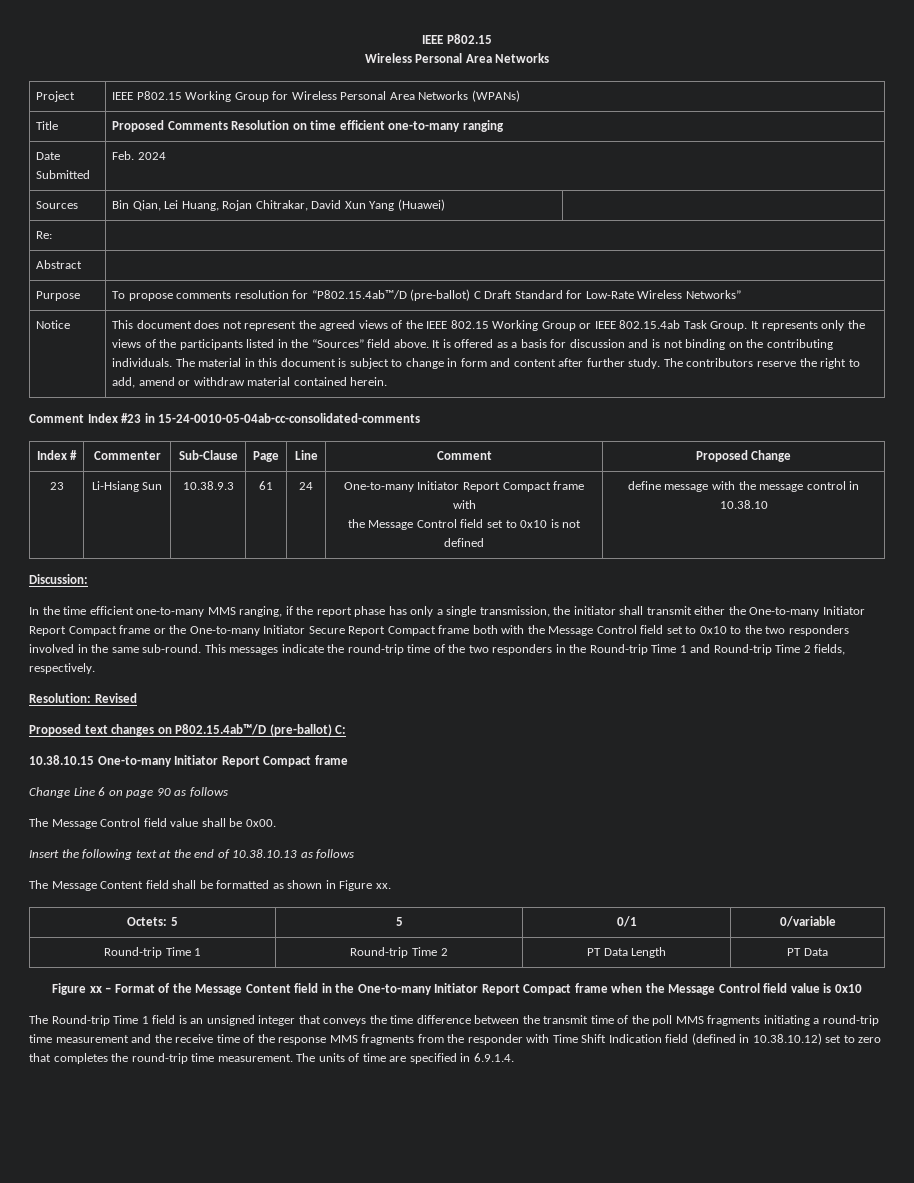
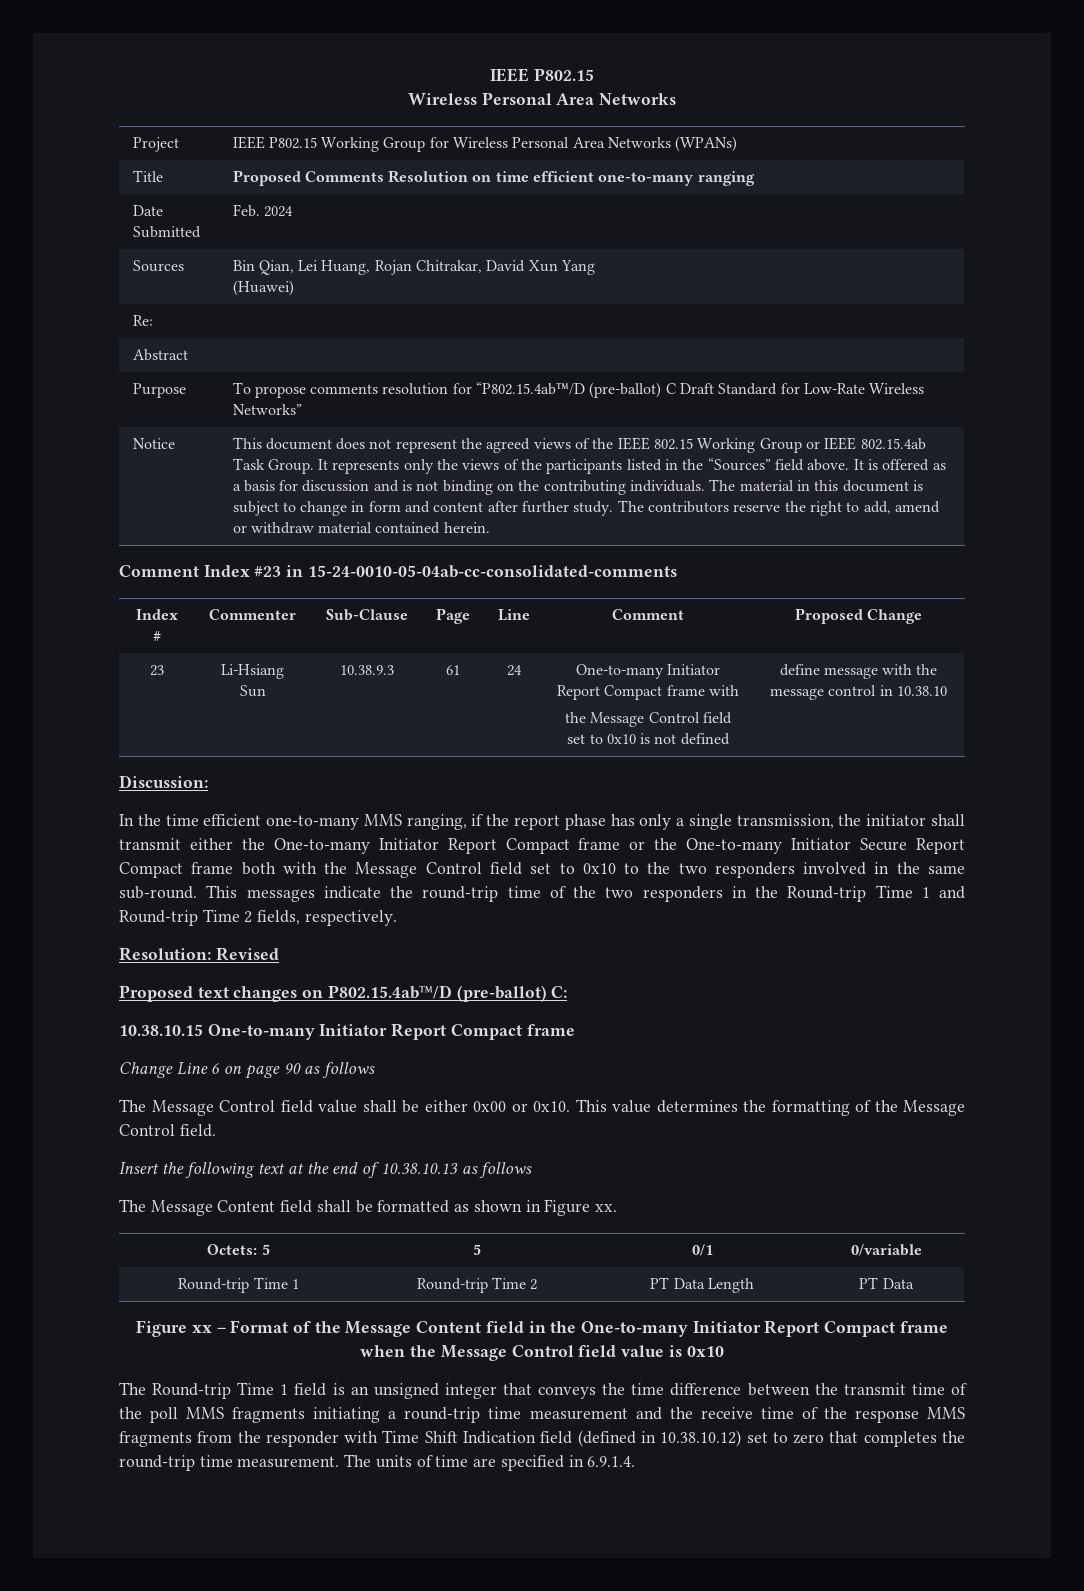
- The Message Control field value shall be 0x00.
+ The Message Control field value shall be either 0x00 or 0x10. This value determines the formatting of the Message Control field.

